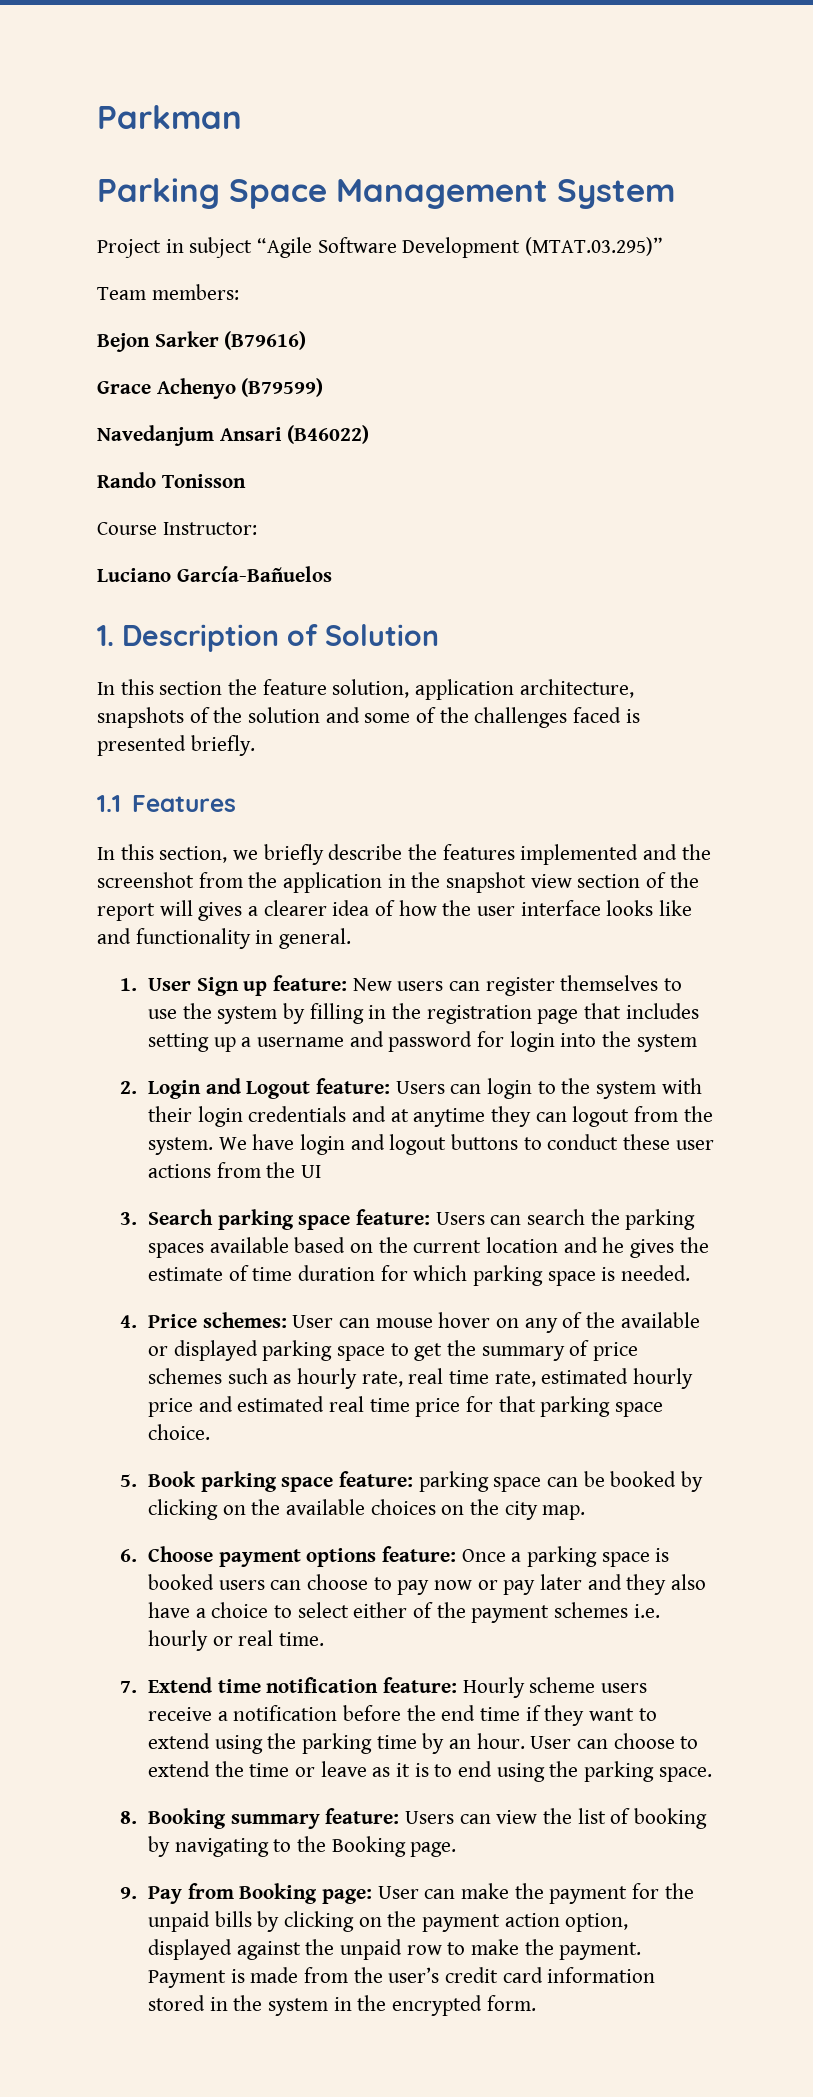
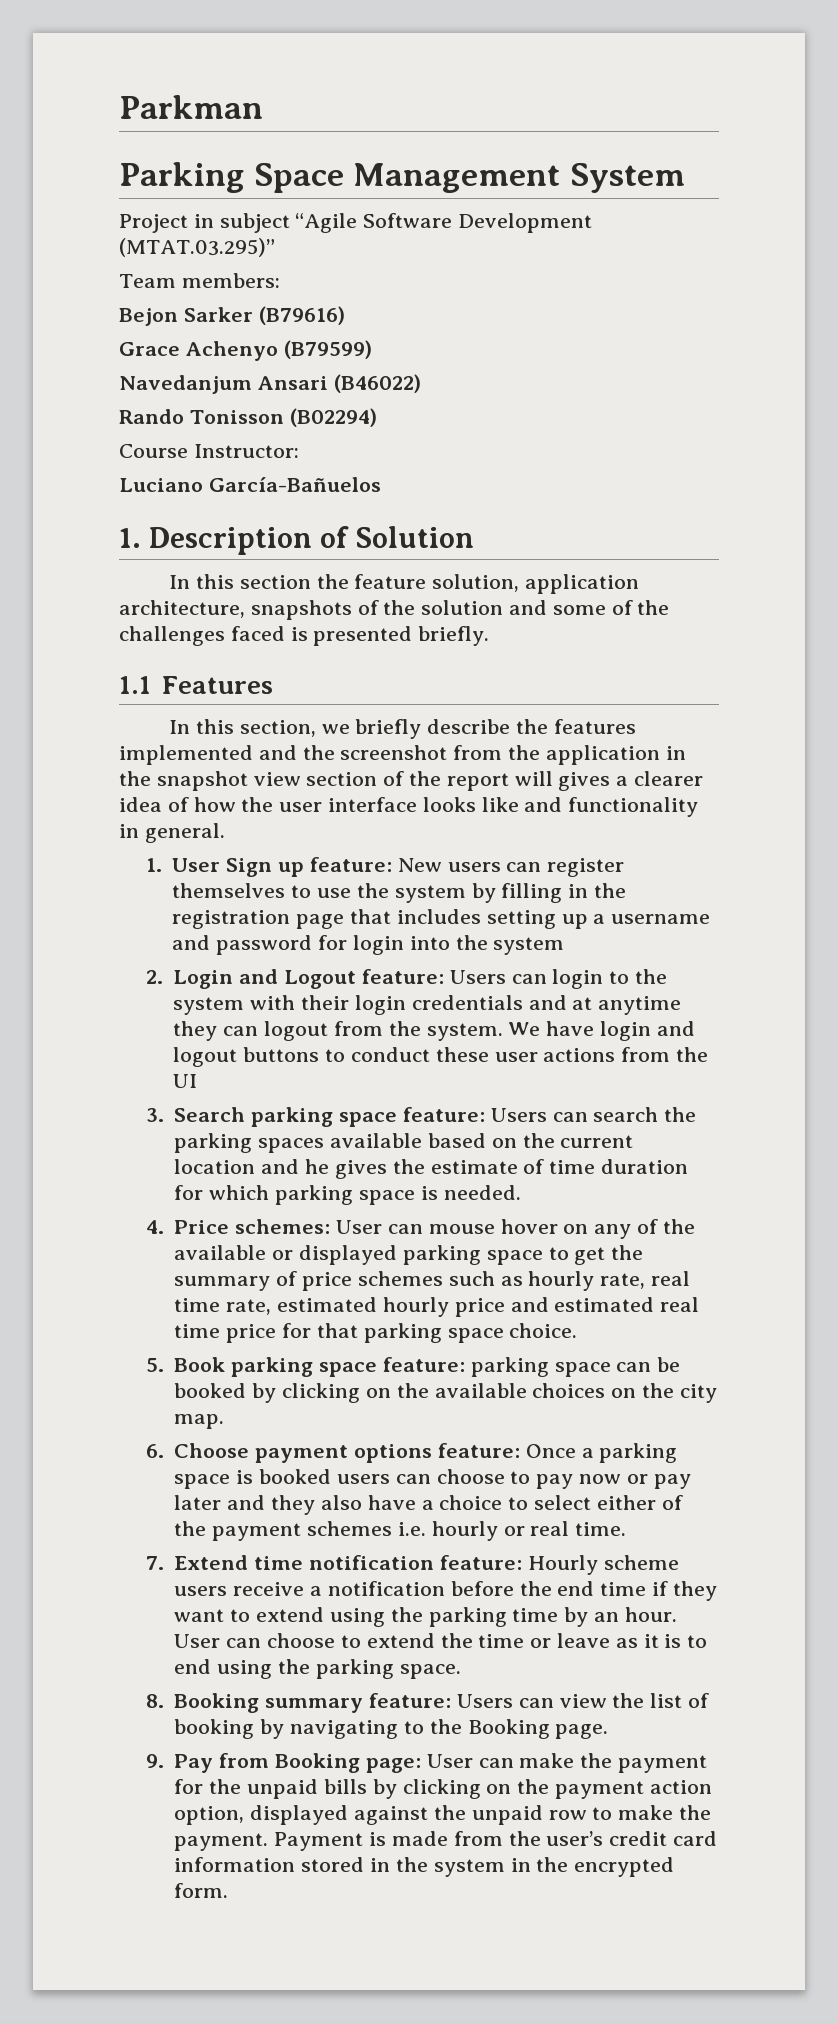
- Rando Tonisson
+ Rando Tonisson (B02294)

